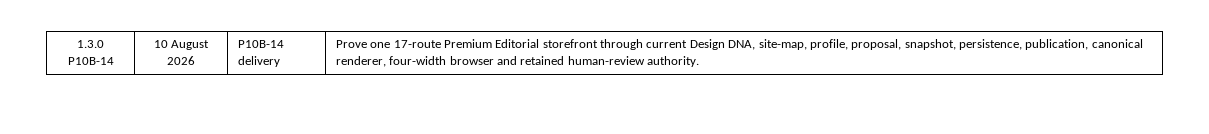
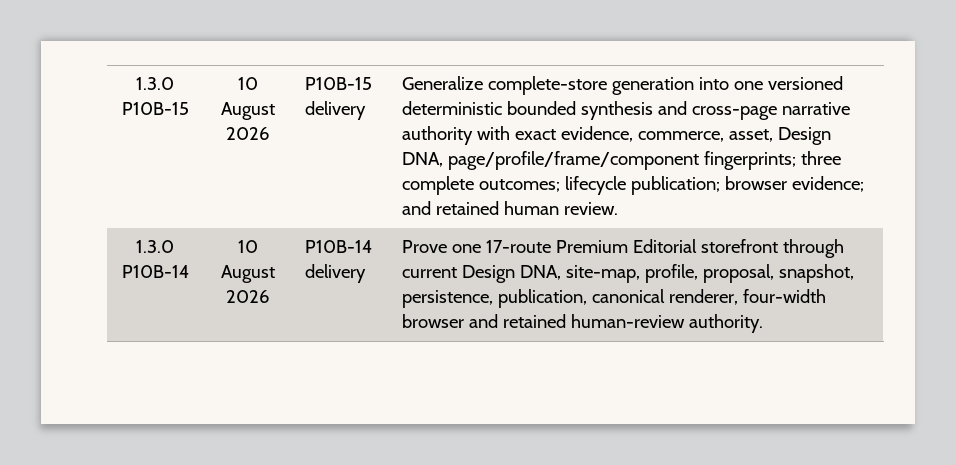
+ 1.3.0 P10B-15 | 10 August 2026 | P10B-15 delivery | Generalize complete-store generation into one versioned deterministic bounded synthesis and cross-page narrative authority with exact evidence, commerce, asset, Design DNA, page/profile/frame/component fingerprints; three complete outcomes; lifecycle publication; browser evidence; and retained human review.

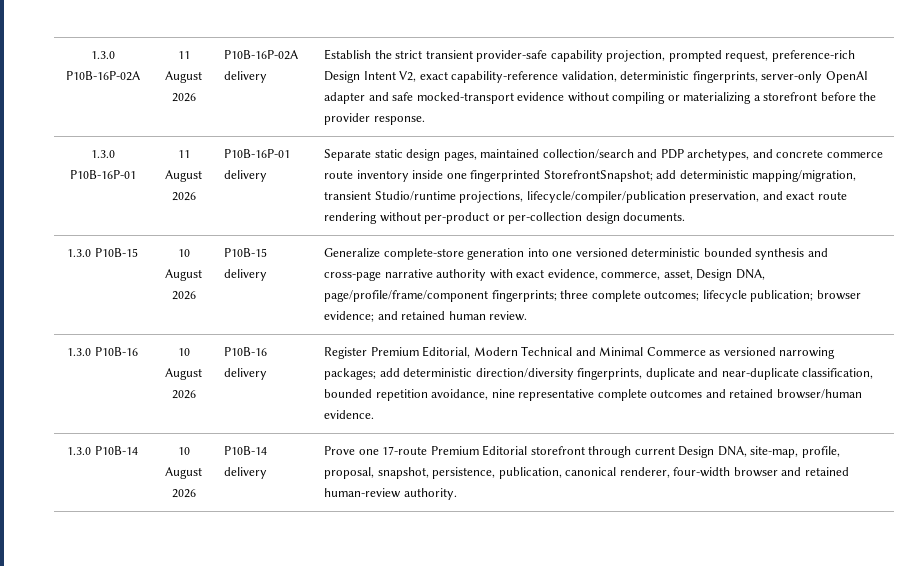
+ 1.3.0 P10B-16P-02A | 11 August 2026 | P10B-16P-02A delivery | Establish the strict transient provider-safe capability projection, prompted request, preference-rich Design Intent V2, exact capability-reference validation, deterministic fingerprints, server-only OpenAI adapter and safe mocked-transport evidence without compiling or materializing a storefront before the provider response.
+ 1.3.0 P10B-16P-01 | 11 August 2026 | P10B-16P-01 delivery | Separate static design pages, maintained collection/search and PDP archetypes, and concrete commerce route inventory inside one fingerprinted StorefrontSnapshot; add deterministic mapping/migration, transient Studio/runtime projections, lifecycle/compiler/publication preservation, and exact route rendering without per-product or per-collection design documents.
+ 1.3.0 P10B-16 | 10 August 2026 | P10B-16 delivery | Register Premium Editorial, Modern Technical and Minimal Commerce as versioned narrowing packages; add deterministic direction/diversity fingerprints, duplicate and near-duplicate classification, bounded repetition avoidance, nine representative complete outcomes and retained browser/human evidence.

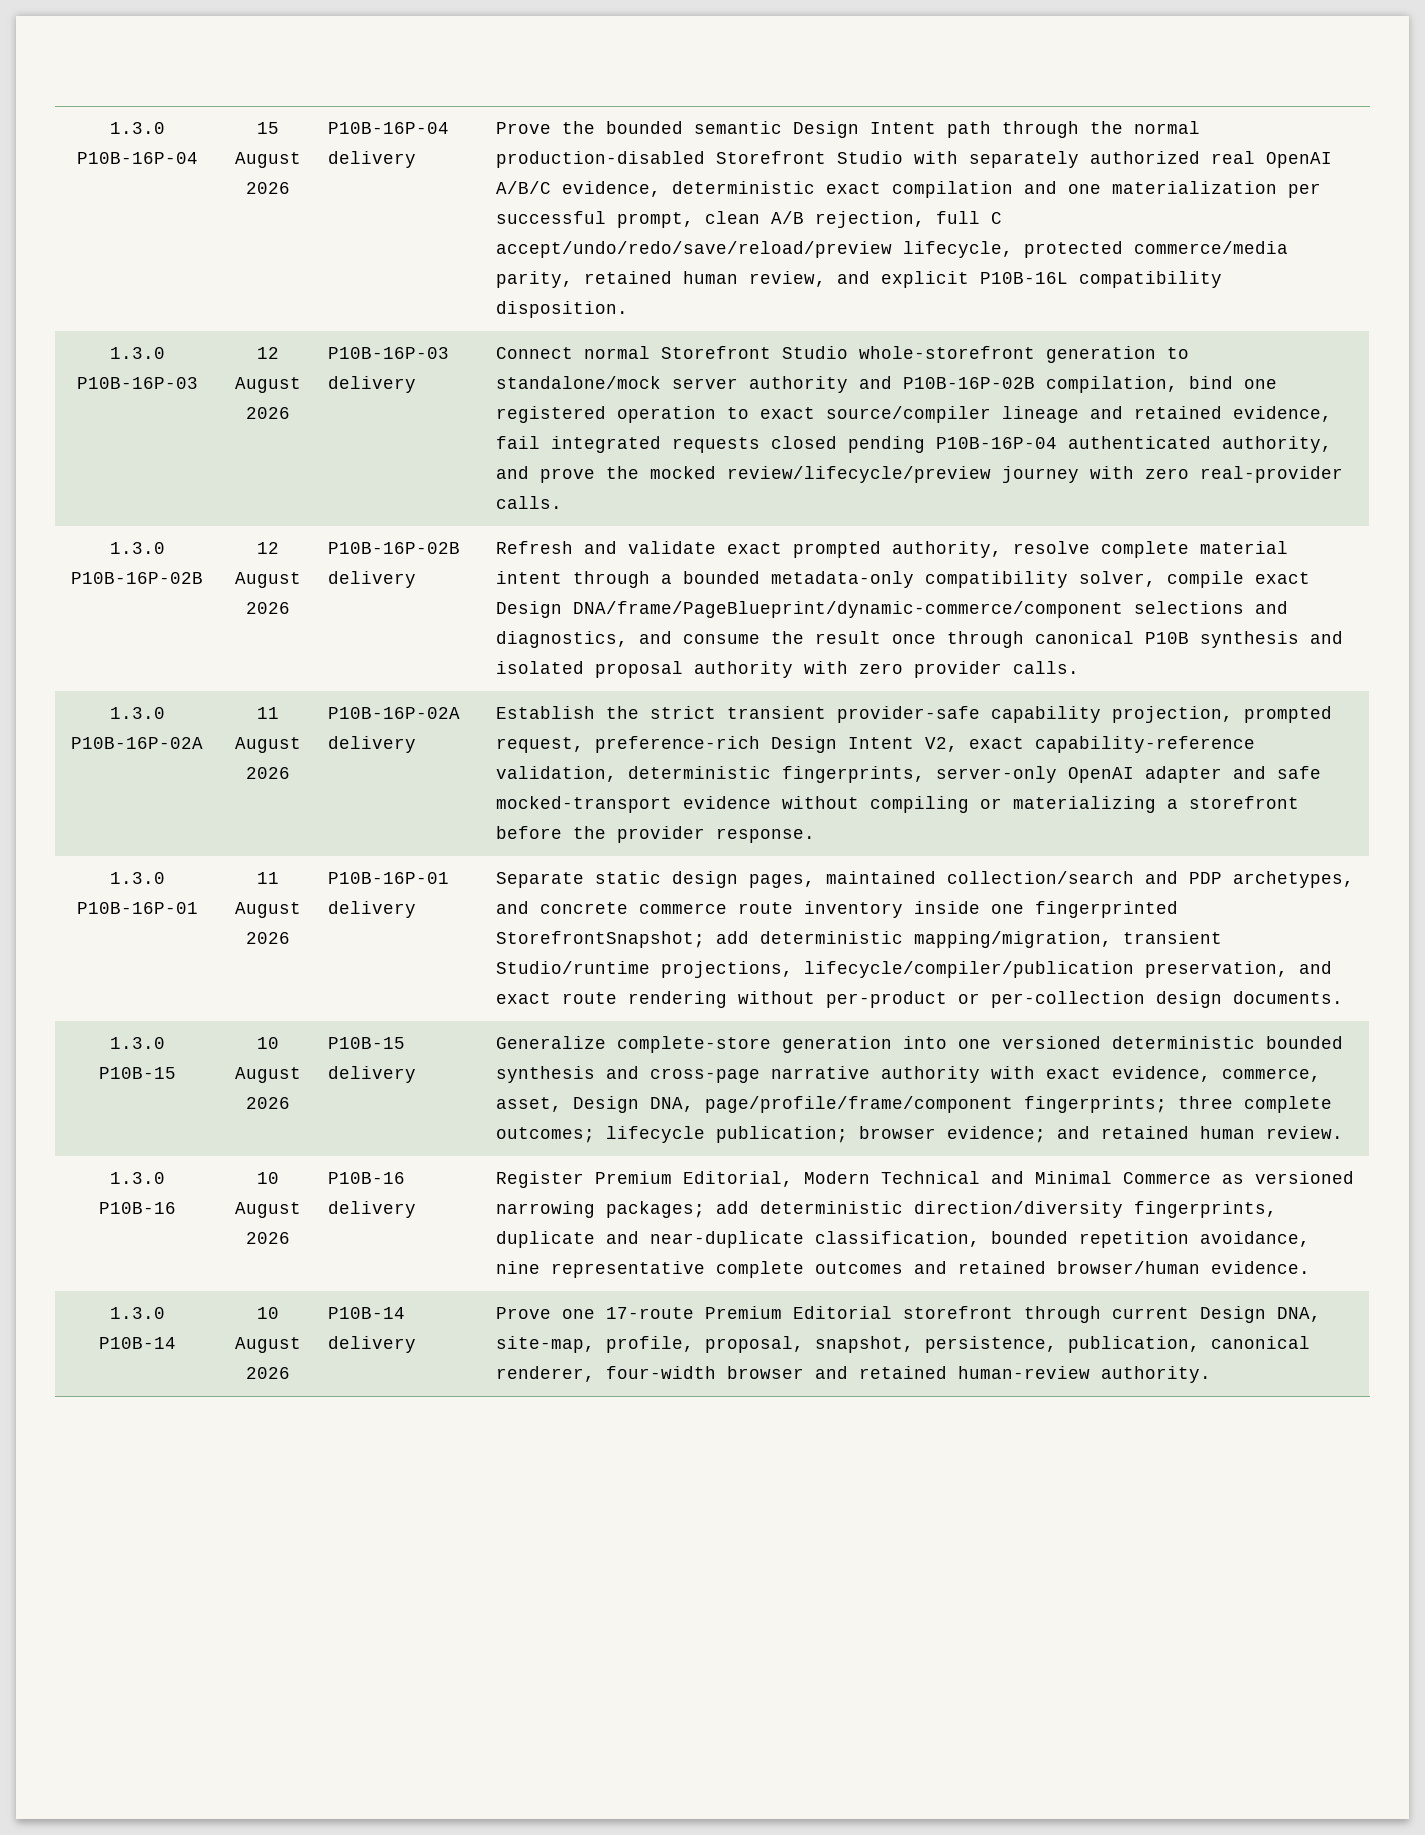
+ 1.3.0 P10B-16P-04 | 15 August 2026 | P10B-16P-04 delivery | Prove the bounded semantic Design Intent path through the normal production-disabled Storefront Studio with separately authorized real OpenAI A/B/C evidence, deterministic exact compilation and one materialization per successful prompt, clean A/B rejection, full C accept/undo/redo/save/reload/preview lifecycle, protected commerce/media parity, retained human review, and explicit P10B-16L compatibility disposition.
+ 1.3.0 P10B-16P-03 | 12 August 2026 | P10B-16P-03 delivery | Connect normal Storefront Studio whole-storefront generation to standalone/mock server authority and P10B-16P-02B compilation, bind one registered operation to exact source/compiler lineage and retained evidence, fail integrated requests closed pending P10B-16P-04 authenticated authority, and prove the mocked review/lifecycle/preview journey with zero real-provider calls.
+ 1.3.0 P10B-16P-02B | 12 August 2026 | P10B-16P-02B delivery | Refresh and validate exact prompted authority, resolve complete material intent through a bounded metadata-only compatibility solver, compile exact Design DNA/frame/PageBlueprint/dynamic-commerce/component selections and diagnostics, and consume the result once through canonical P10B synthesis and isolated proposal authority with zero provider calls.

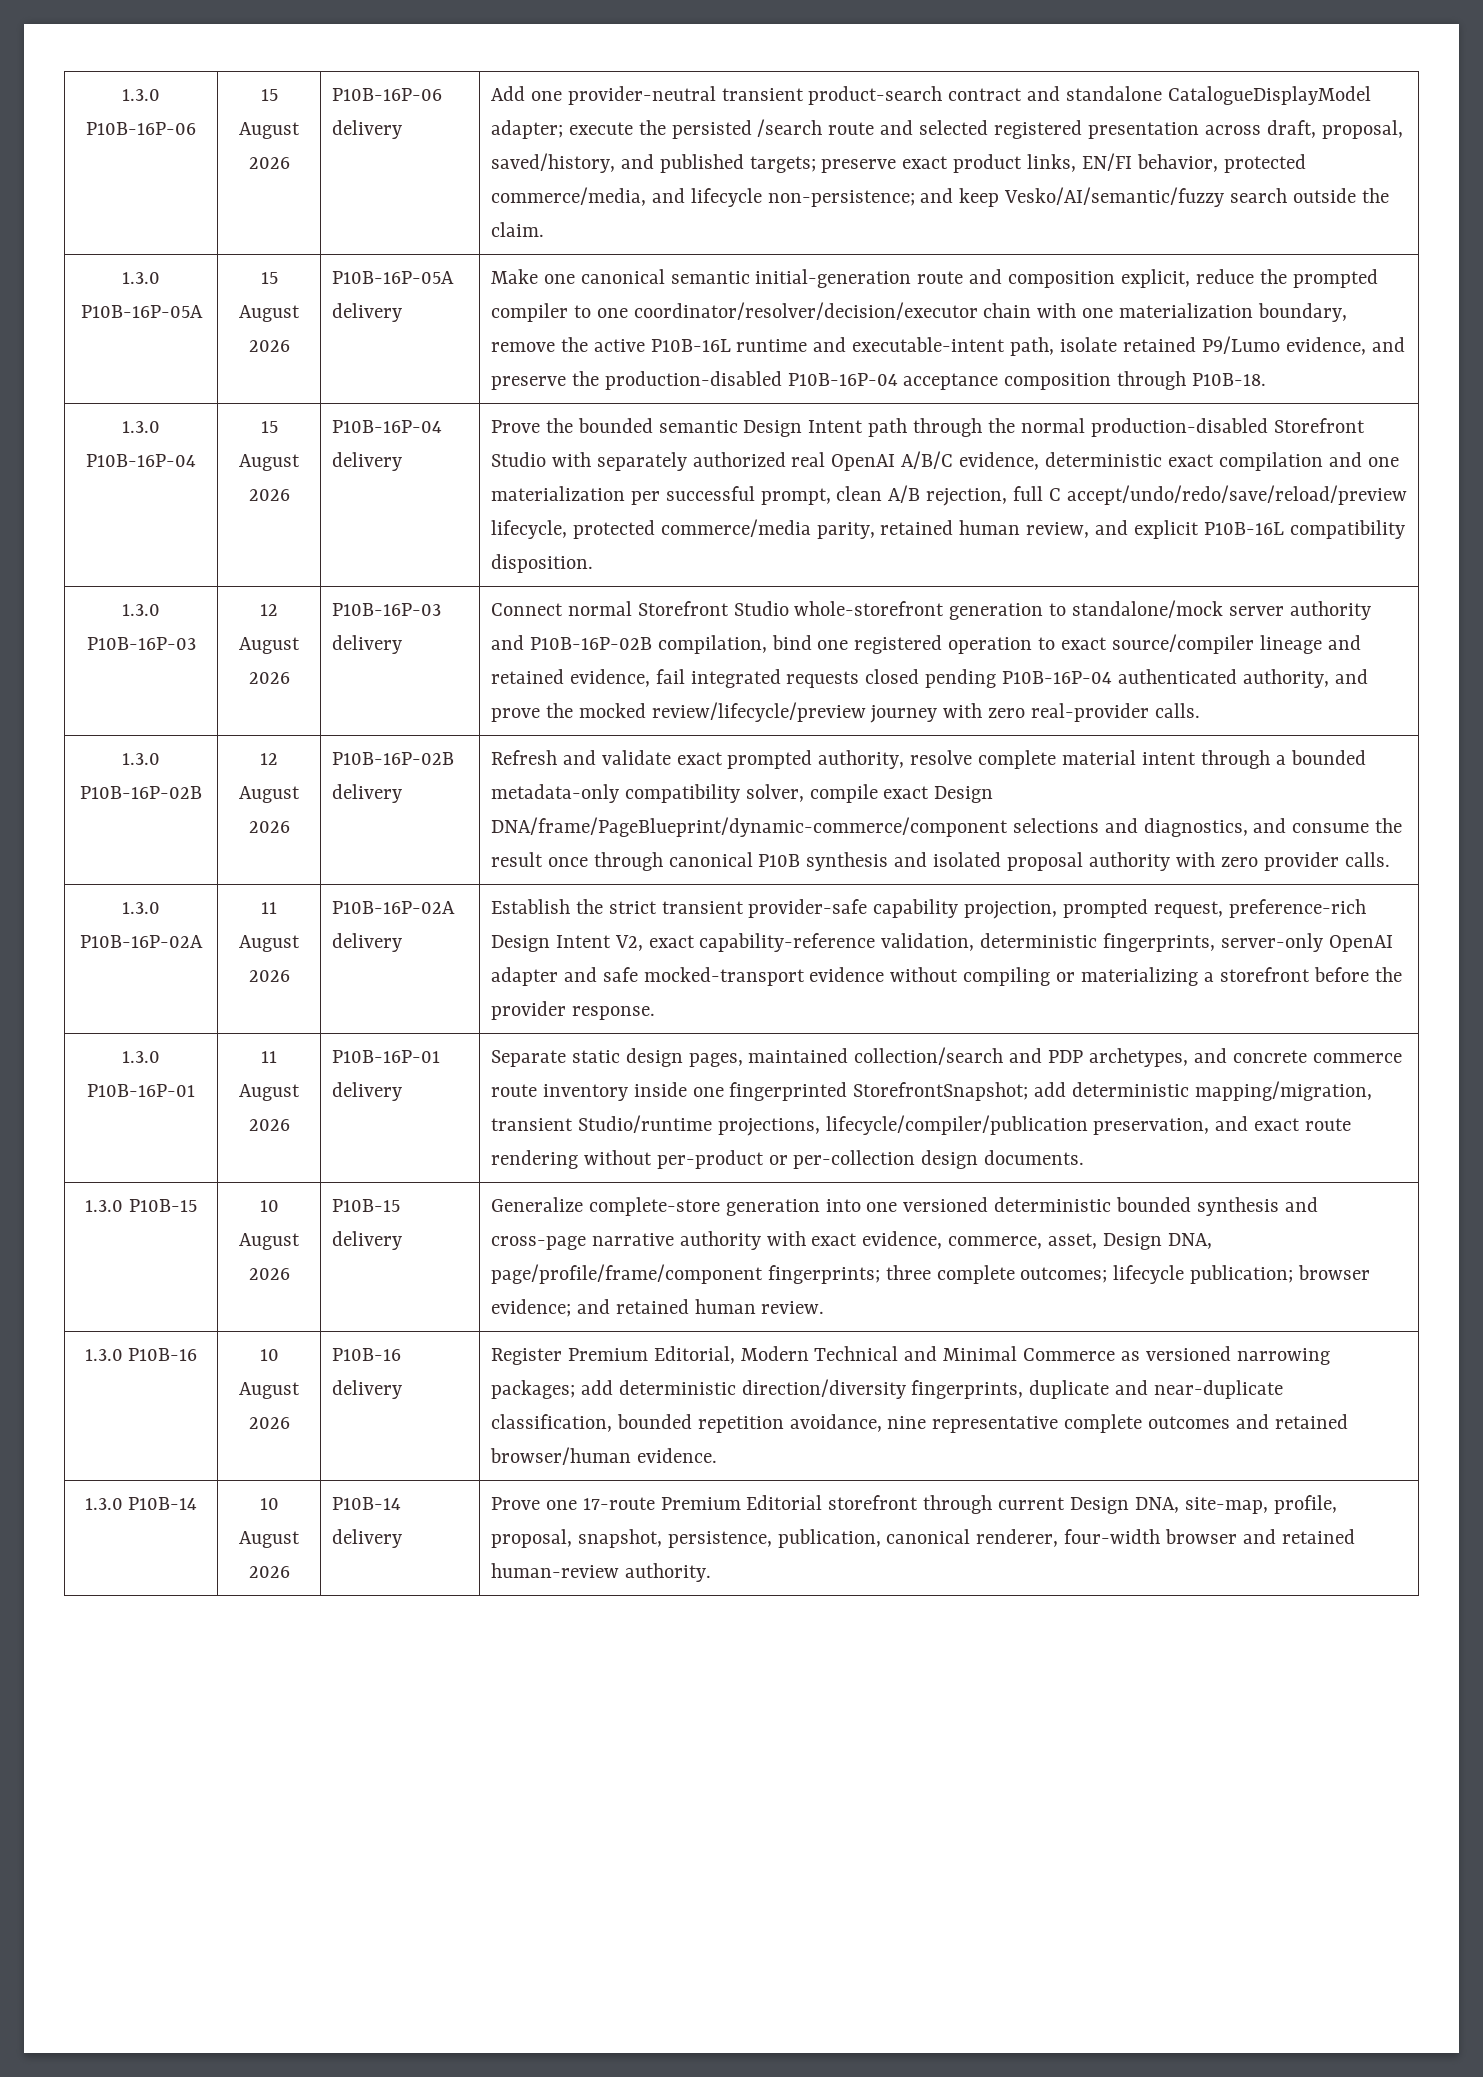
+ 1.3.0 P10B-16P-06 | 15 August 2026 | P10B-16P-06 delivery | Add one provider-neutral transient product-search contract and standalone CatalogueDisplayModel adapter; execute the persisted /search route and selected registered presentation across draft, proposal, saved/history, and published targets; preserve exact product links, EN/FI behavior, protected commerce/media, and lifecycle non-persistence; and keep Vesko/AI/semantic/fuzzy search outside the claim.
+ 1.3.0 P10B-16P-05A | 15 August 2026 | P10B-16P-05A delivery | Make one canonical semantic initial-generation route and composition explicit, reduce the prompted compiler to one coordinator/resolver/decision/executor chain with one materialization boundary, remove the active P10B-16L runtime and executable-intent path, isolate retained P9/Lumo evidence, and preserve the production-disabled P10B-16P-04 acceptance composition through P10B-18.

